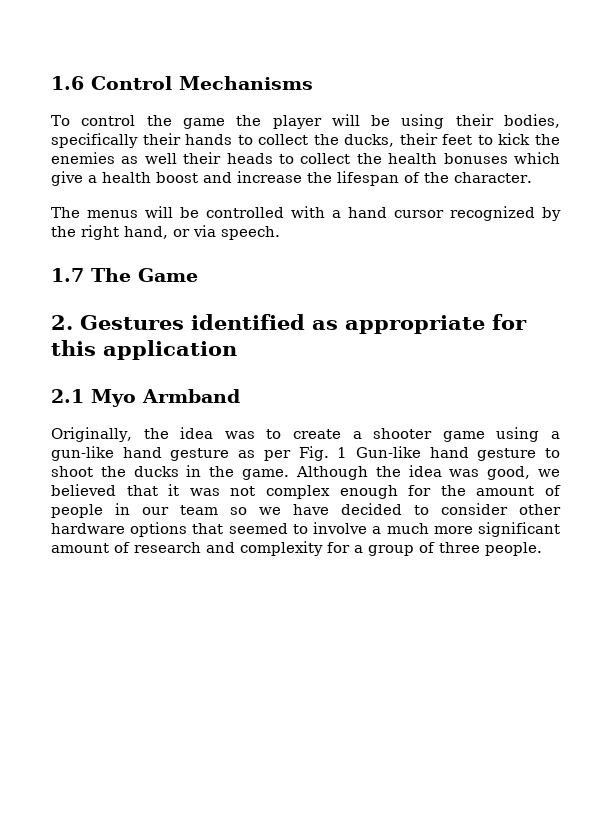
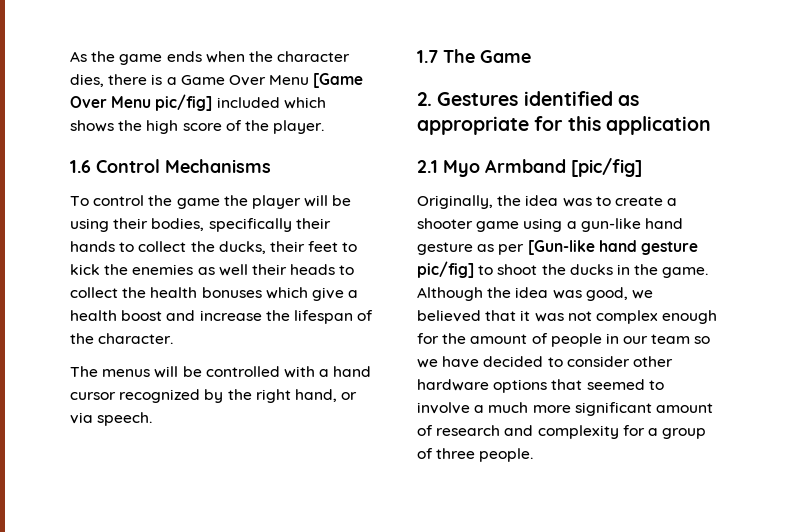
+ As the game ends when the character dies, there is a Game Over Menu [Game Over Menu pic/fig] included which shows the high score of the player.
- 2.1 Myo Armband
+ 2.1 Myo Armband [pic/fig]
- Originally, the idea was to create a shooter game using a gun-like hand gesture as per Fig. 1 Gun-like hand gesture to shoot the ducks in the game.
+ Originally, the idea was to create a shooter game using a gun-like hand gesture as per [Gun-like hand gesture pic/fig] to shoot the ducks in the game.

